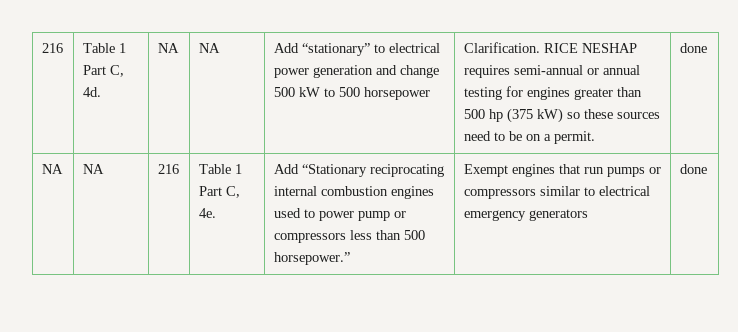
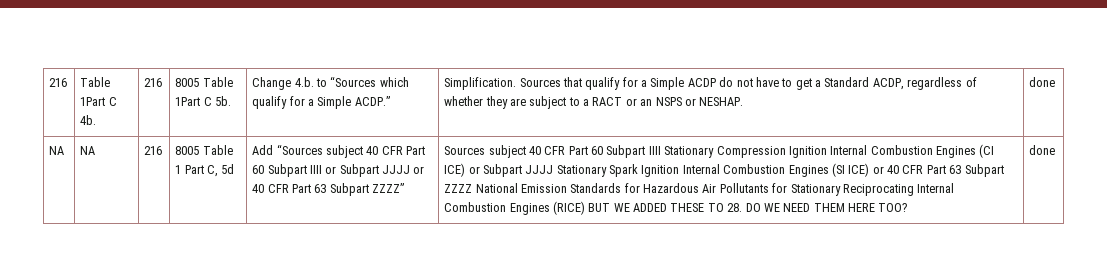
- 216 | Table 1 Part C, 4d. | NA | NA | Add “stationary” to electrical power generation and change 500 kW to 500 horsepower | Clarification. RICE NESHAP requires semi-annual or annual testing for engines greater than 500 hp (375 kW) so these sources need to be on a permit.
+ 216 | Table 1Part C 4b. | 216 | 8005 Table 1Part C 5b. | Change 4.b. to “Sources which qualify for a Simple ACDP.” | Simplification. Sources that qualify for a Simple ACDP do not have to get a Standard ACDP, regardless of whether they are subject to a RACT or an NSPS or NESHAP.
- Table 1 Part C, 4e. | Add “Stationary reciprocating internal combustion engines used to power pump or compressors less than 500 horsepower.” | Exempt engines that run pumps or compressors similar to electrical emergency generators
+ 8005 Table 1 Part C, 5d | Add “Sources subject 40 CFR Part 60 Subpart IIII or Subpart JJJJ or 40 CFR Part 63 Subpart ZZZZ” | Sources subject 40 CFR Part 60 Subpart IIII Stationary Compression Ignition Internal Combustion Engines (CI ICE) or Subpart JJJJ Stationary Spark Ignition Internal Combustion Engines (SI ICE) or 40 CFR Part 63 Subpart ZZZZ National Emission Standards for Hazardous Air Pollutants for Stationary Reciprocating Internal Combustion Engines (RICE) BUT WE ADDED THESE TO 28. DO WE NEED THEM HERE TOO?

